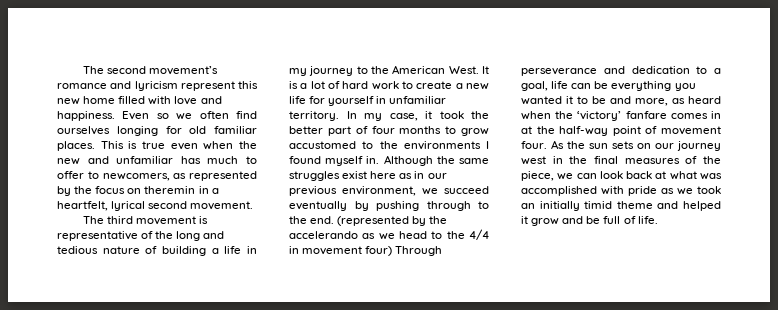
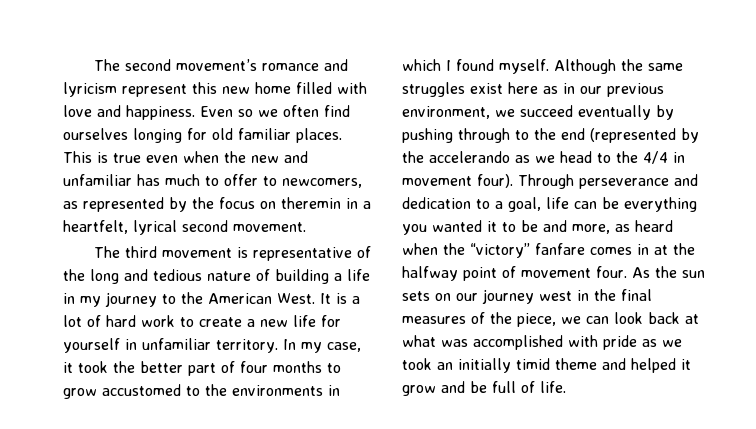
- In my case, it took the better part of four months to grow accustomed to the environments I found myself in.
+ In my case, it took the better part of four months to grow accustomed to the environments in which I found myself.
- Although the same struggles exist here as in our previous environment, we succeed eventually by pushing through to the end. (represented by the accelerando as we head to the 4/4 in movement four) Through perseverance and dedication to a goal, life can be everything you wanted it to be and more, as heard when the ‘victory’ fanfare comes in at the half-way point of movement four.
+ Although the same struggles exist here as in our previous environment, we succeed eventually by pushing through to the end (represented by the accelerando as we head to the 4/4 in movement four). Through perseverance and dedication to a goal, life can be everything you wanted it to be and more, as heard when the “victory” fanfare comes in at the halfway point of movement four.

